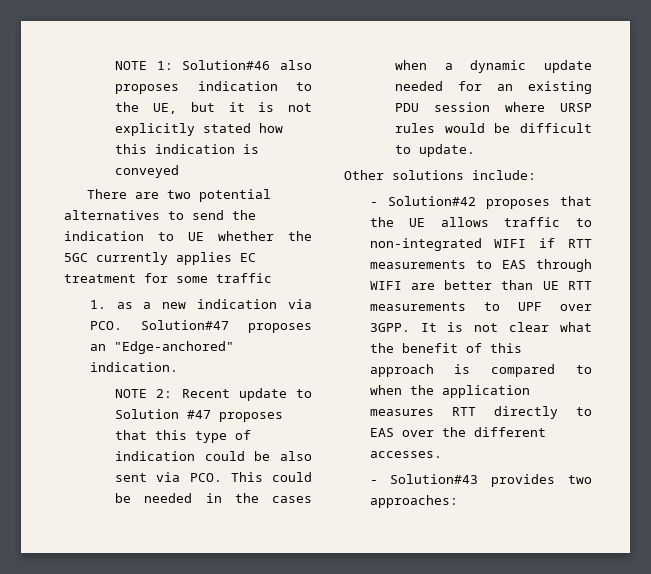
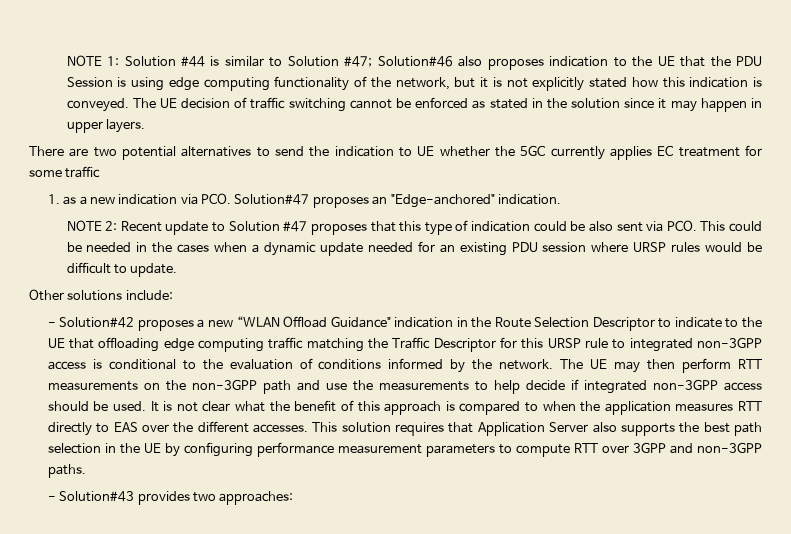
- NOTE 1: Solution#46 also proposes indication to the UE, but it is not explicitly stated how this indication is conveyed
+ NOTE 1: Solution #44 is similar to Solution #47; Solution#46 also proposes indication to the UE that the PDU Session is using edge computing functionality of the network, but it is not explicitly stated how this indication is conveyed. The UE decision of traffic switching cannot be enforced as stated in the solution since it may happen in upper layers.
- - Solution#42 proposes that the UE allows traffic to non-integrated WIFI if RTT measurements to EAS through WIFI are better than UE RTT measurements to UPF over 3GPP.
+ - Solution#42 proposes a new “WLAN Offload Guidance" indication in the Route Selection Descriptor to indicate to the UE that offloading edge computing traffic matching the Traffic Descriptor for this URSP rule to integrated non-3GPP access is conditional to the evaluation of conditions informed by the network. The UE may then perform RTT measurements on the non-3GPP path and use the measurements to help decide if integrated non-3GPP access should be used.
+ This solution requires that Application Server also supports the best path selection in the UE by configuring performance measurement parameters to compute RTT over 3GPP and non-3GPP paths.

